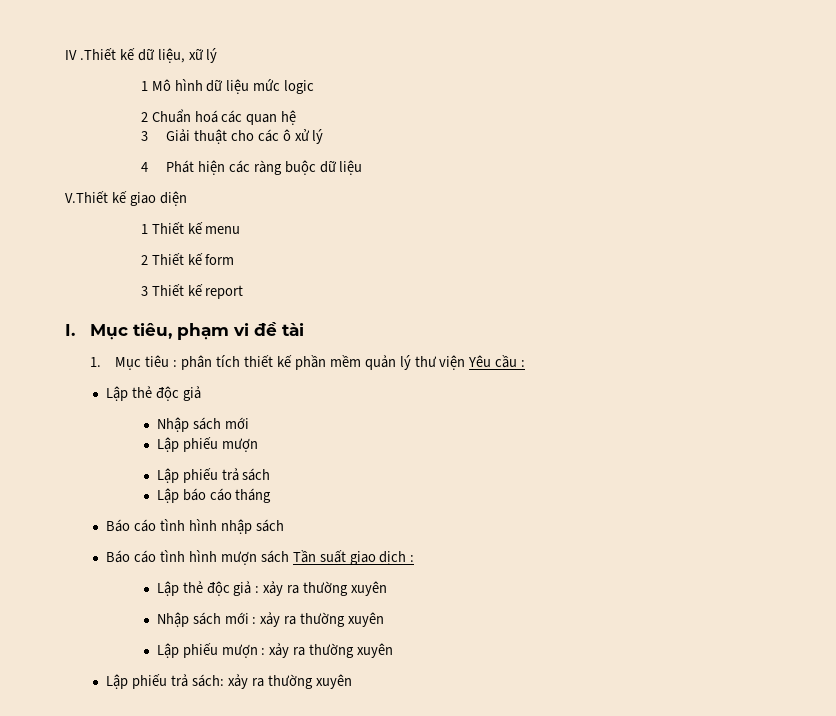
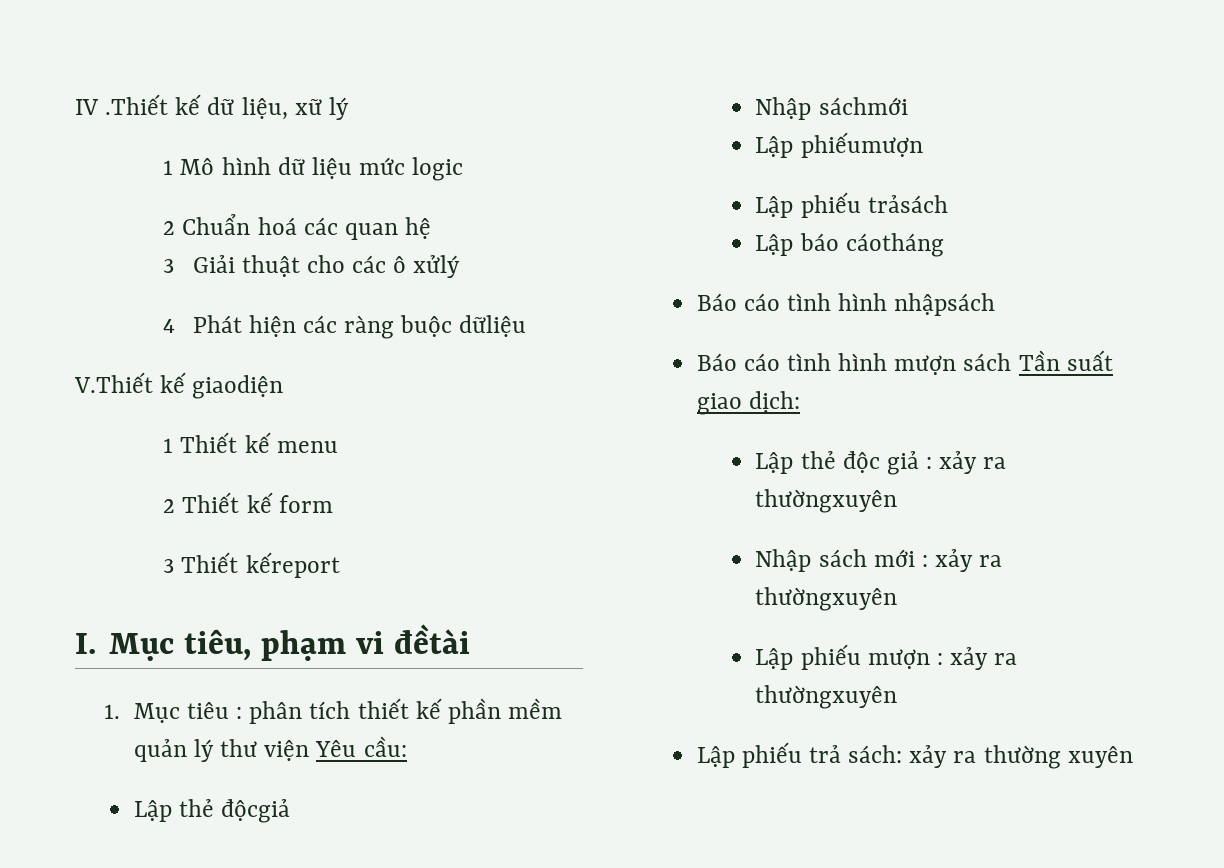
- 3 Giải thuật cho các ô xử lý
+ 3 Giải thuật cho các ô xửlý
- 4 Phát hiện các ràng buộc dữ liệu
+ 4 Phát hiện các ràng buộc dữliệu
- V.Thiết kế giao diện
+ V.Thiết kế giaodiện
- 3 Thiết kế report
+ 3 Thiết kếreport
- I. Mục tiêu, phạm vi đề tài
+ I. Mục tiêu, phạm vi đềtài
- 1. Mục tiêu : phân tích thiết kế phần mềm quản lý thư viện Yêu cầu :
- Lập thẻ độc giả
- Nhập sách mới
- Lập phiếu mượn
- Lập phiếu trả sách
+ 1. Mục tiêu : phân tích thiết kế phần mềm quản lý thư viện Yêu cầu:
+ Lập thẻ độcgiả
+ Nhập sáchmới
+ Lập phiếumượn
+ Lập phiếu trảsách
- Lập báo cáo tháng
- Báo cáo tình hình nhập sách
+ Lập báo cáotháng
+ Báo cáo tình hình nhậpsách
- Báo cáo tình hình mượn sách Tần suất giao dịch :
+ Báo cáo tình hình mượn sách Tần suất giao dịch:
- Lập thẻ độc giả : xảy ra thường xuyên
+ Lập thẻ độc giả : xảy ra thườngxuyên
- Nhập sách mới : xảy ra thường xuyên
+ Nhập sách mới : xảy ra thườngxuyên
- Lập phiếu mượn : xảy ra thường xuyên
+ Lập phiếu mượn : xảy ra thườngxuyên

